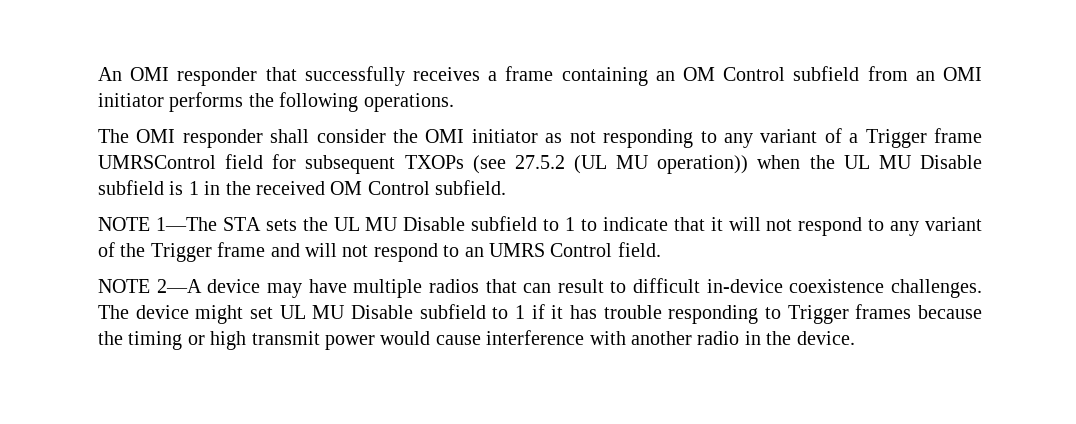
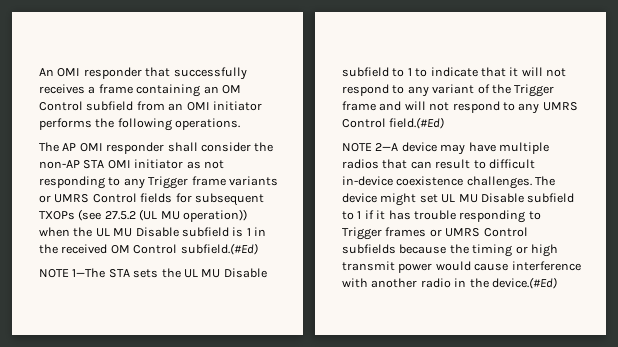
- The OMI responder shall consider the OMI initiator as not responding to any variant of a Trigger frame UMRSControl field for subsequent TXOPs (see 27.5.2 (UL MU operation)) when the UL MU Disable subfield is 1 in the received OM Control subfield.
+ The AP OMI responder shall consider the non-AP STA OMI initiator as not responding to any Trigger frame variants or UMRS Control fields for subsequent TXOPs (see 27.5.2 (UL MU operation)) when the UL MU Disable subfield is 1 in the received OM Control subfield.(#Ed)
- NOTE 1—The STA sets the UL MU Disable subfield to 1 to indicate that it will not respond to any variant of the Trigger frame and will not respond to an UMRS Control field.
+ NOTE 1—The STA sets the UL MU Disable subfield to 1 to indicate that it will not respond to any variant of the Trigger frame and will not respond to any UMRS Control field.(#Ed)
- The device might set UL MU Disable subfield to 1 if it has trouble responding to Trigger frames because the timing or high transmit power would cause interference with another radio in the device.
+ The device might set UL MU Disable subfield to 1 if it has trouble responding to Trigger frames or UMRS Control subfields because the timing or high transmit power would cause interference with another radio in the device.(#Ed)

